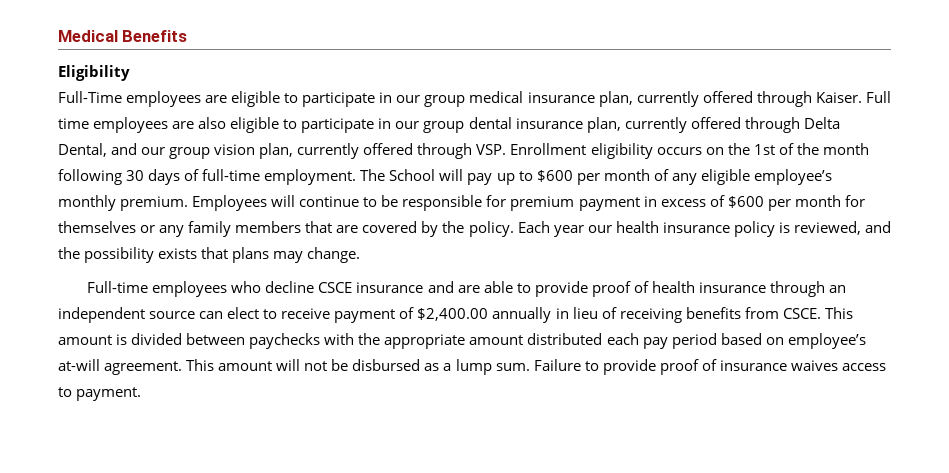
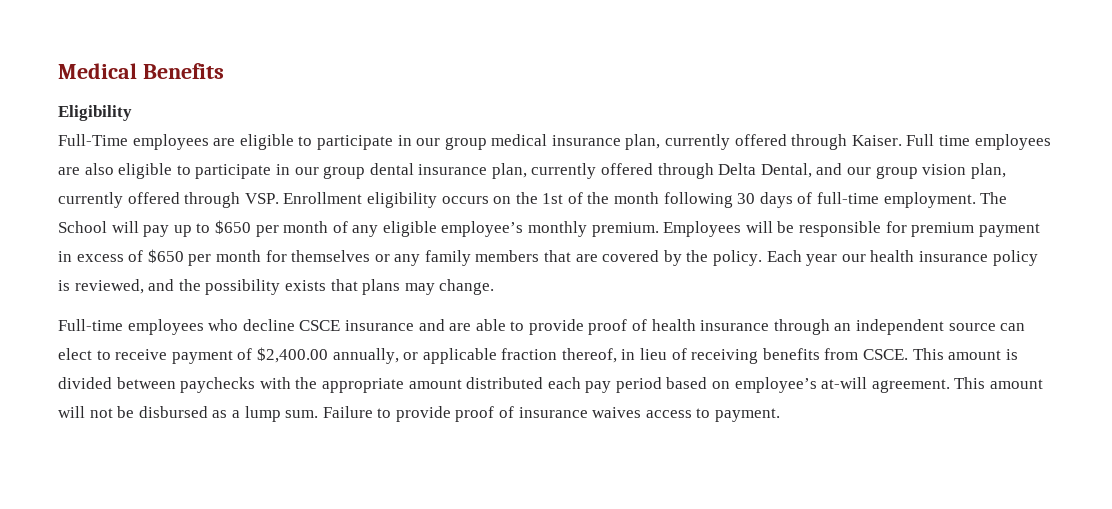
- The School will pay up to $600 per month of any eligible employee’s monthly premium.
+ The School will pay up to $650 per month of any eligible employee’s monthly premium.
- Employees will continue to be responsible for premium payment in excess of $600 per month for themselves or any family members that are covered by the policy.
+ Employees will be responsible for premium payment in excess of $650 per month for themselves or any family members that are covered by the policy.
- Full-time employees who decline CSCE insurance and are able to provide proof of health insurance through an independent source can elect to receive payment of $2,400.00 annually in lieu of receiving benefits from CSCE.
+ Full-time employees who decline CSCE insurance and are able to provide proof of health insurance through an independent source can elect to receive payment of $2,400.00 annually, or applicable fraction thereof, in lieu of receiving benefits from CSCE.

